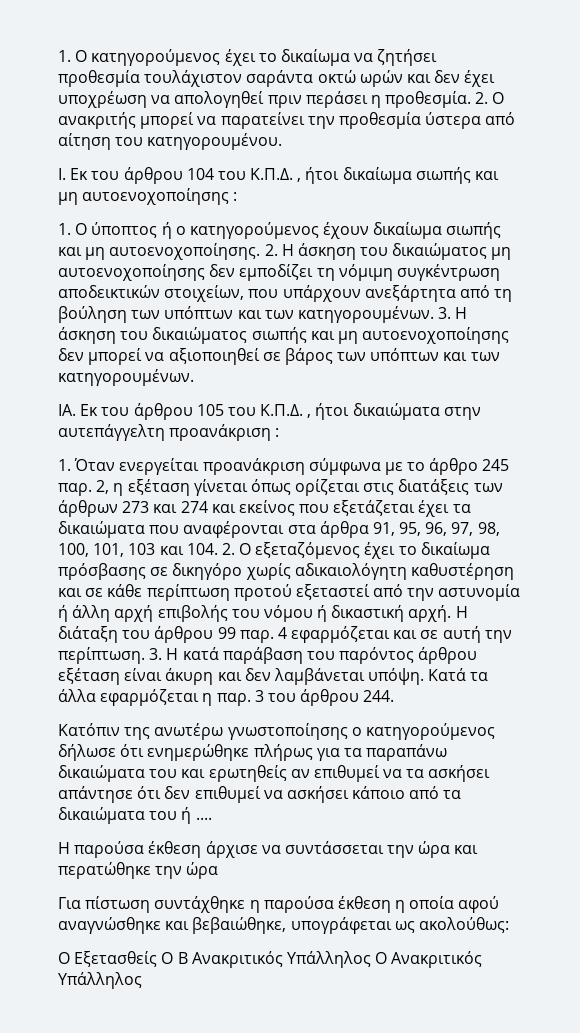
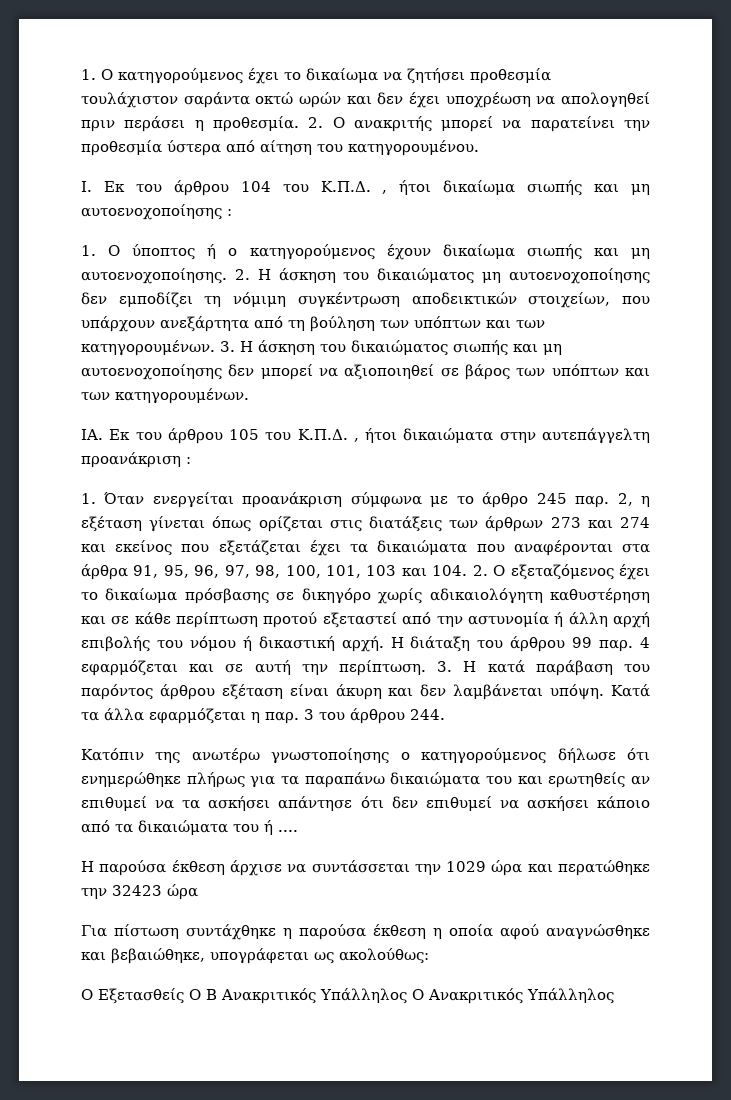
- Η παρούσα έκθεση άρχισε να συντάσσεται την ώρα και περατώθηκε την ώρα
+ Η παρούσα έκθεση άρχισε να συντάσσεται την 1029 ώρα και περατώθηκε την 32423 ώρα

